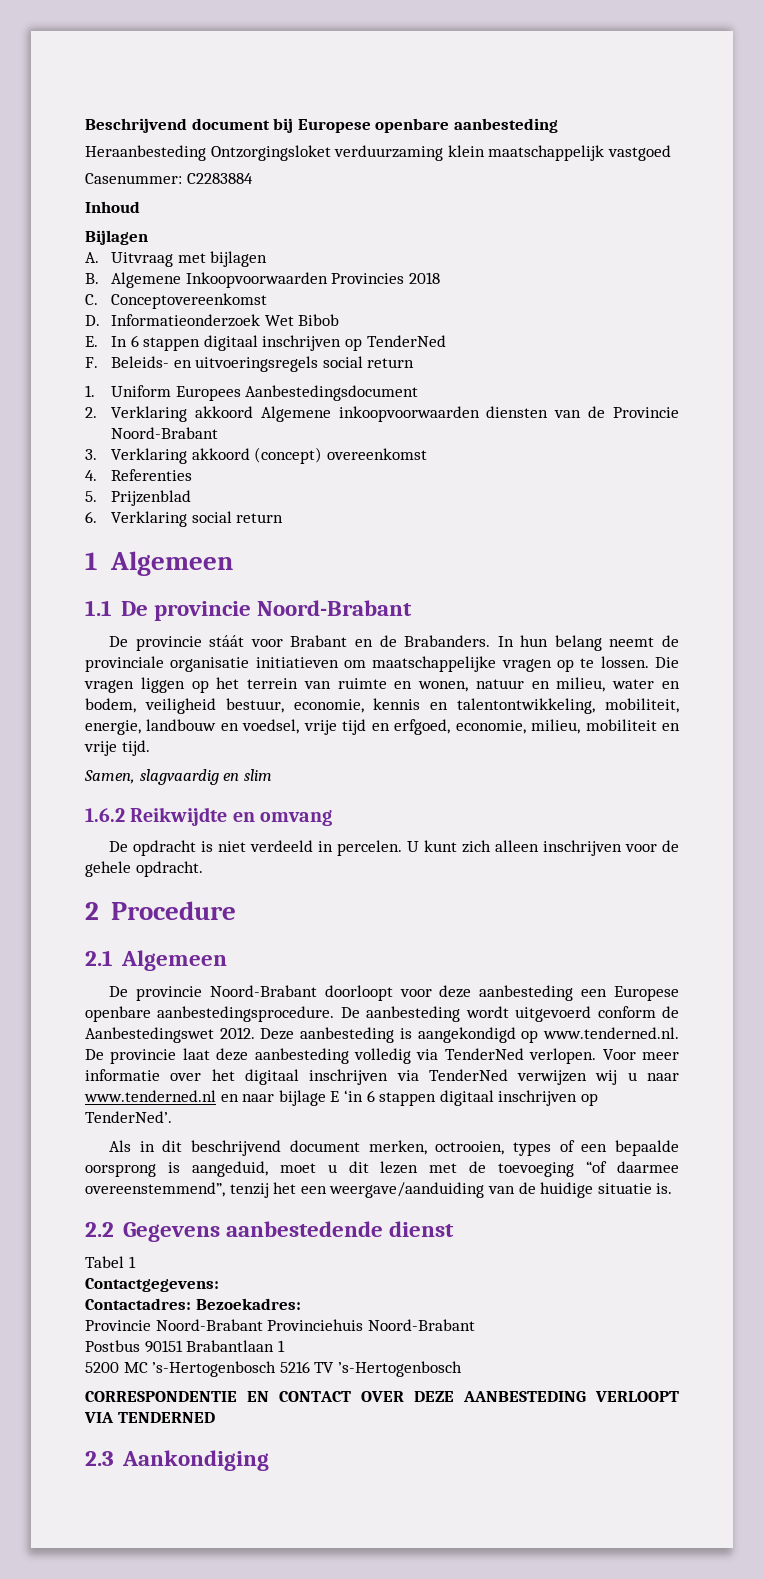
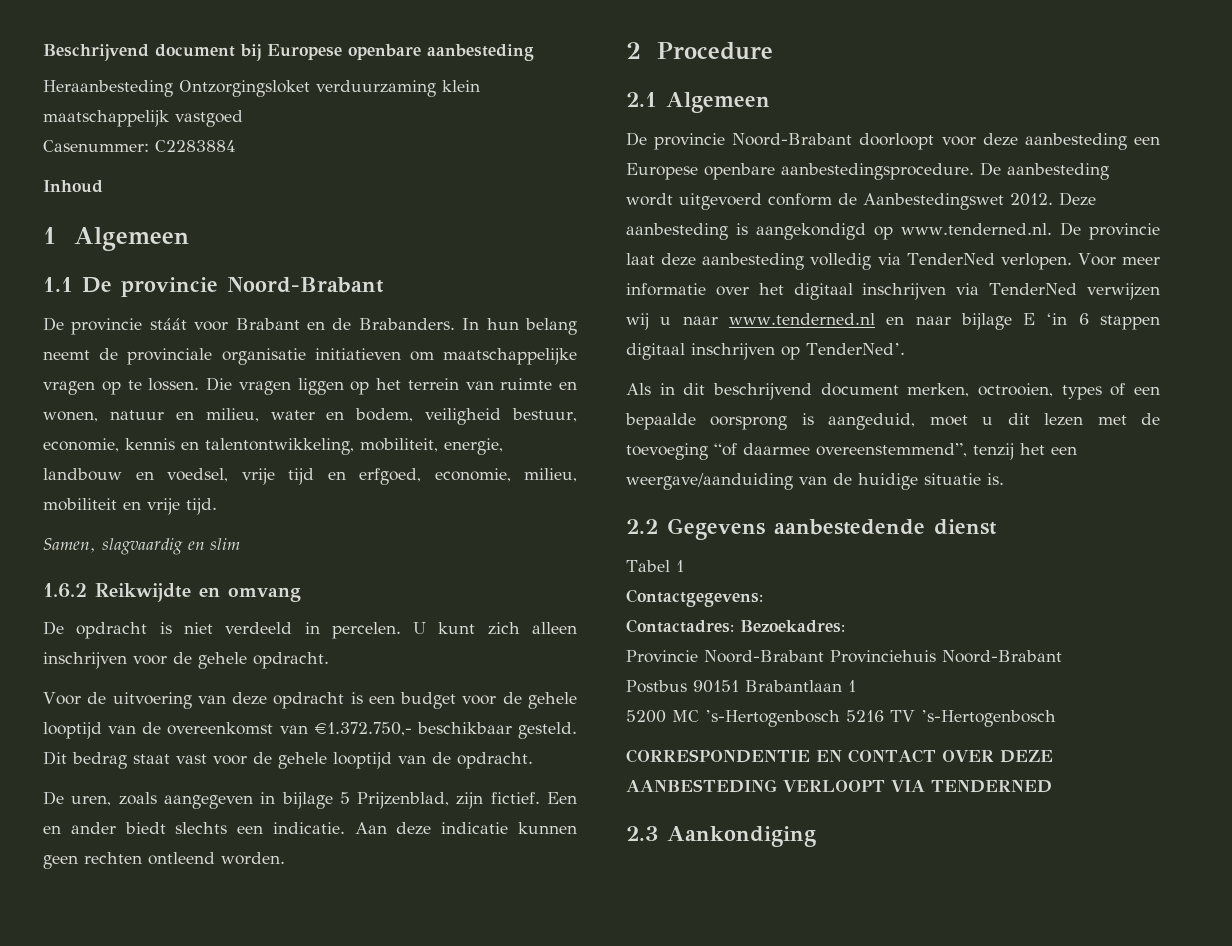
- Bijlagen
- A. Uitvraag met bijlagen
- B. Algemene Inkoopvoorwaarden Provincies 2018
- C. Conceptovereenkomst
- D. Informatieonderzoek Wet Bibob
- E. In 6 stappen digitaal inschrijven op TenderNed
- F. Beleids- en uitvoeringsregels social return
- 1. Uniform Europees Aanbestedingsdocument
- 2. Verklaring akkoord Algemene inkoopvoorwaarden diensten van de Provincie Noord-Brabant
- 3. Verklaring akkoord (concept) overeenkomst
- 4. Referenties
- 5. Prijzenblad
- 6. Verklaring social return
+ Voor de uitvoering van deze opdracht is een budget voor de gehele looptijd van de overeenkomst van €1.372.750,- beschikbaar gesteld. Dit bedrag staat vast voor de gehele looptijd van de opdracht.
+ De uren, zoals aangegeven in bijlage 5 Prijzenblad, zijn fictief. Een en ander biedt slechts een indicatie. Aan deze indicatie kunnen geen rechten ontleend worden.

